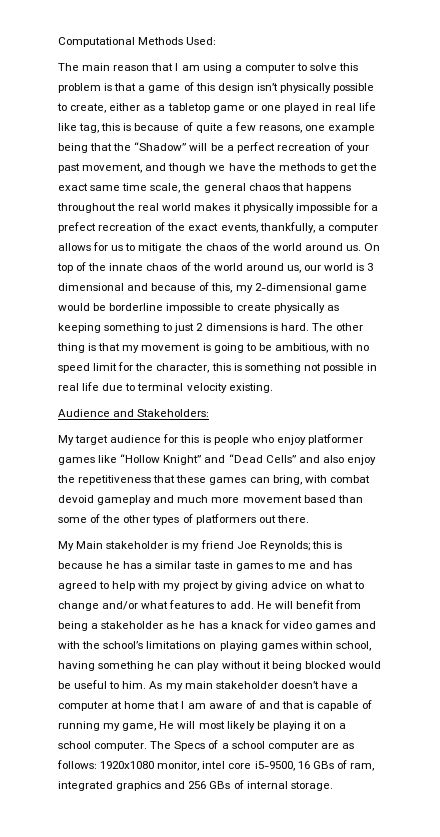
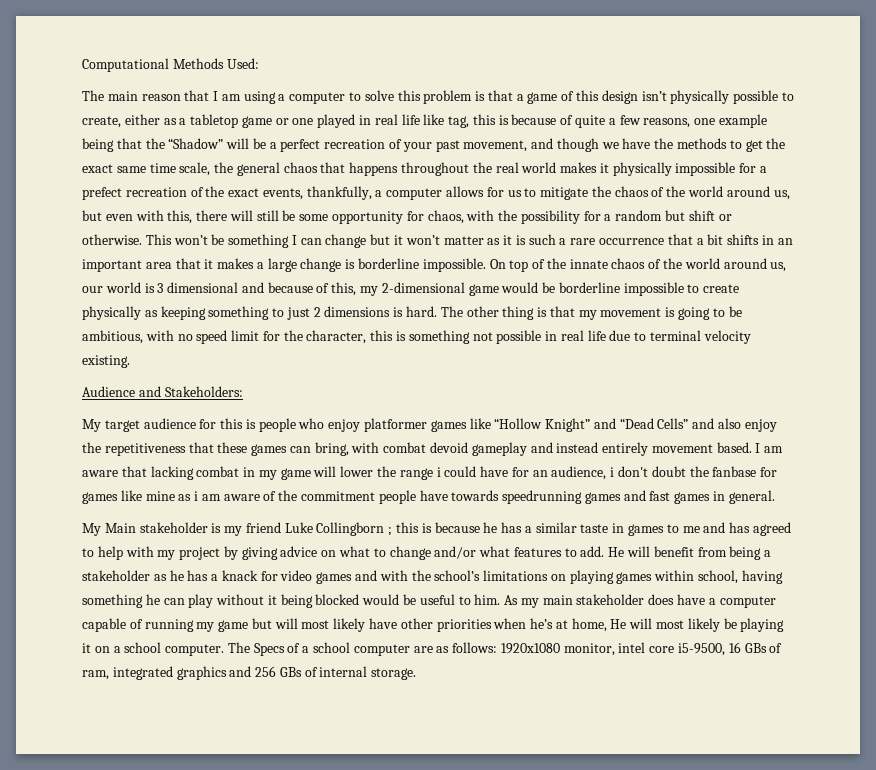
- The main reason that I am using a computer to solve this problem is that a game of this design isn’t physically possible to create, either as a tabletop game or one played in real life like tag, this is because of quite a few reasons, one example being that the “Shadow” will be a perfect recreation of your past movement, and though we have the methods to get the exact same time scale, the general chaos that happens throughout the real world makes it physically impossible for a prefect recreation of the exact events, thankfully, a computer allows for us to mitigate the chaos of the world around us.
+ The main reason that I am using a computer to solve this problem is that a game of this design isn’t physically possible to create, either as a tabletop game or one played in real life like tag, this is because of quite a few reasons, one example being that the “Shadow” will be a perfect recreation of your past movement, and though we have the methods to get the exact same time scale, the general chaos that happens throughout the real world makes it physically impossible for a prefect recreation of the exact events, thankfully, a computer allows for us to mitigate the chaos of the world around us, but even with this, there will still be some opportunity for chaos, with the possibility for a random but shift or otherwise. This won’t be something I can change but it won’t matter as it is such a rare occurrence that a bit shifts in an important area that it makes a large change is borderline impossible.
- My target audience for this is people who enjoy platformer games like “Hollow Knight” and “Dead Cells” and also enjoy the repetitiveness that these games can bring, with combat devoid gameplay and much more movement based than some of the other types of platformers out there.
+ My target audience for this is people who enjoy platformer games like “Hollow Knight” and “Dead Cells” and also enjoy the repetitiveness that these games can bring, with combat devoid gameplay and instead entirely movement based. I am aware that lacking combat in my game will lower the range i could have for an audience, i don't doubt the fanbase for games like mine as i am aware of the commitment people have towards speedrunning games and fast games in general.
- My Main stakeholder is my friend Joe Reynolds; this is because he has a similar taste in games to me and has agreed to help with my project by giving advice on what to change and/or what features to add.
+ My Main stakeholder is my friend Luke Collingborn ; this is because he has a similar taste in games to me and has agreed to help with my project by giving advice on what to change and/or what features to add.
- As my main stakeholder doesn’t have a computer at home that I am aware of and that is capable of running my game, He will most likely be playing it on a school computer.
+ As my main stakeholder does have a computer capable of running my game but will most likely have other priorities when he’s at home, He will most likely be playing it on a school computer.

